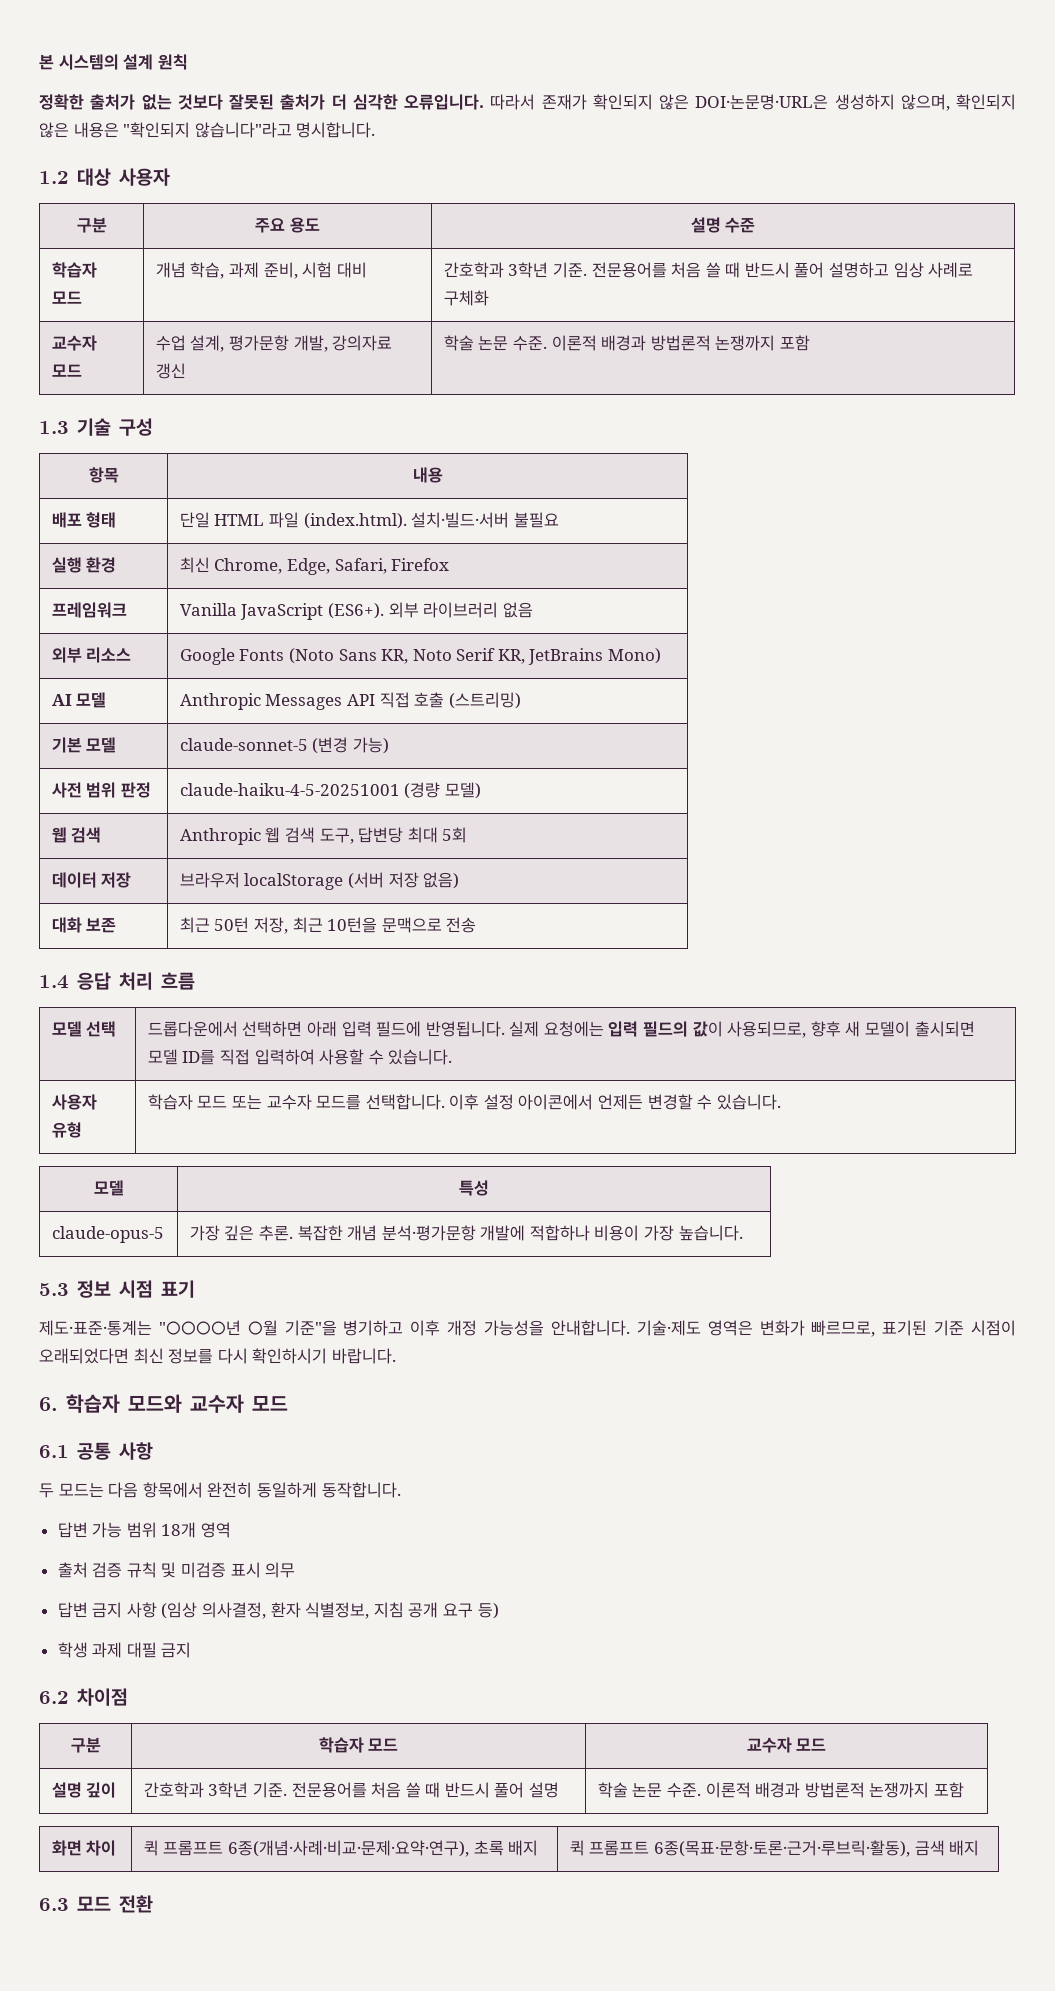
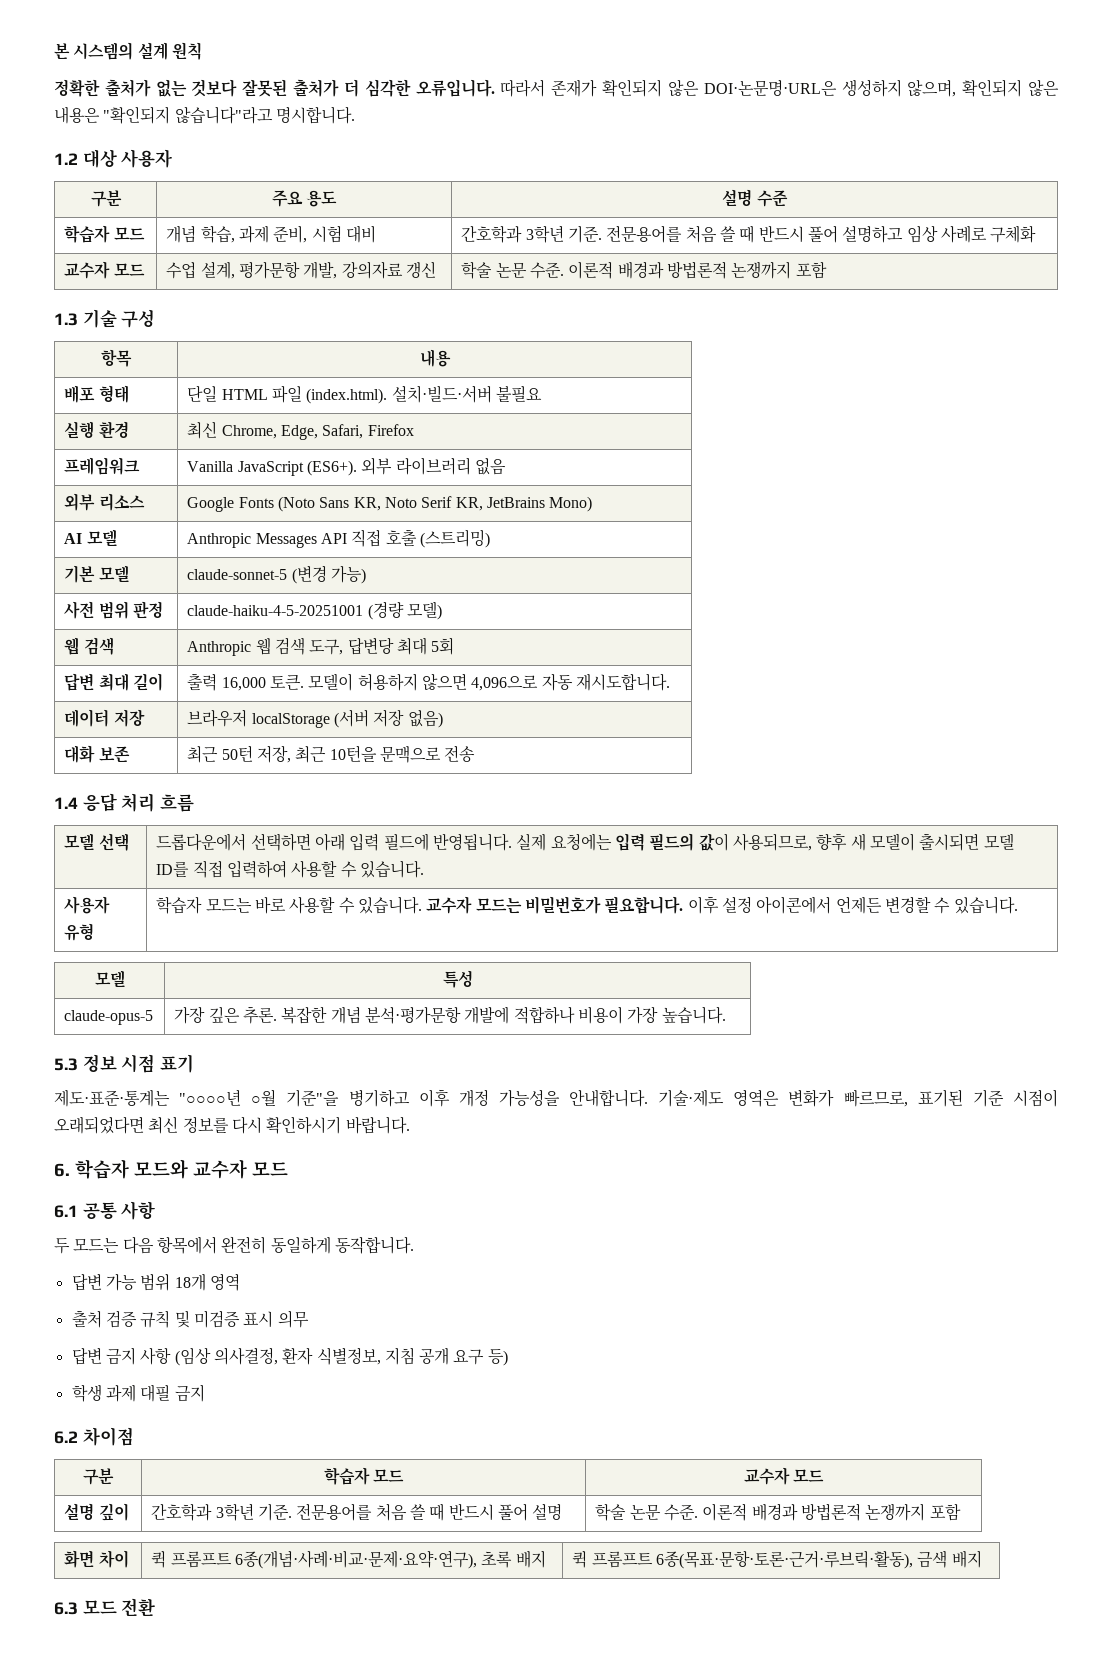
+ 답변 최대 길이 | 출력 16,000 토큰. 모델이 허용하지 않으면 4,096으로 자동 재시도합니다.
- 사용자 유형 | 학습자 모드 또는 교수자 모드를 선택합니다. 이후 설정 아이콘에서 언제든 변경할 수 있습니다.
+ 사용자 유형 | 학습자 모드는 바로 사용할 수 있습니다. 교수자 모드는 비밀번호가 필요합니다. 이후 설정 아이콘에서 언제든 변경할 수 있습니다.

